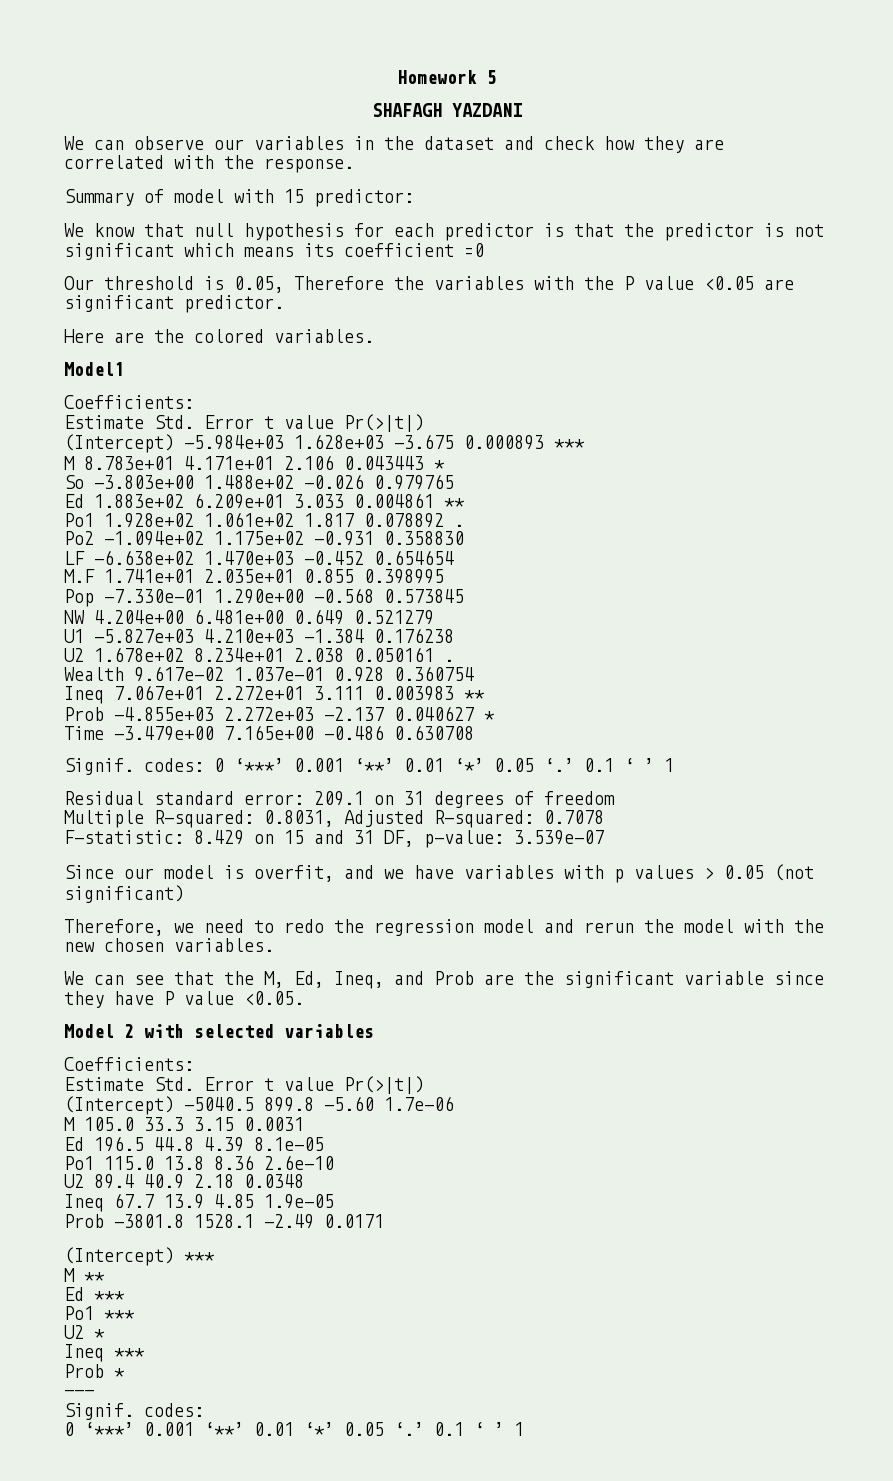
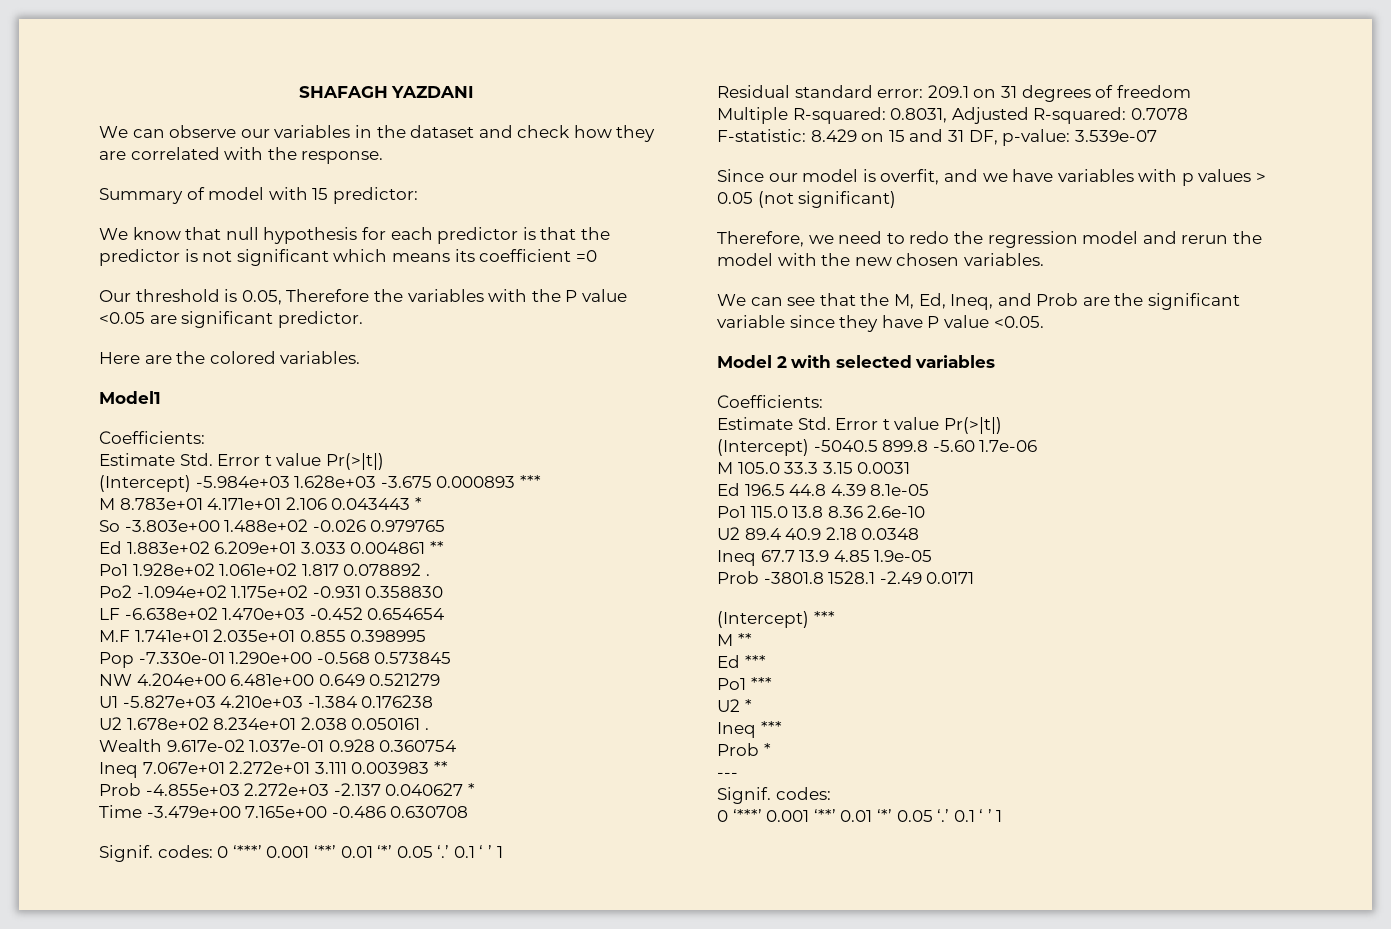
- Homework 5

